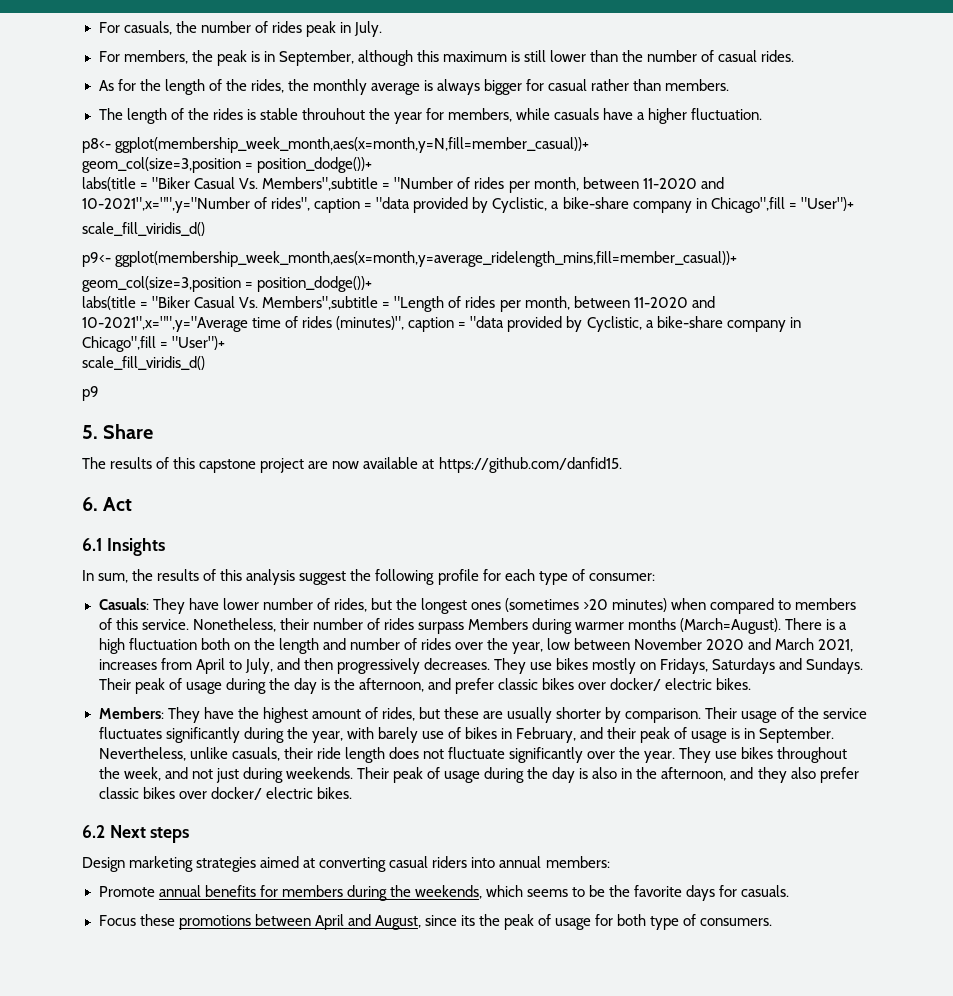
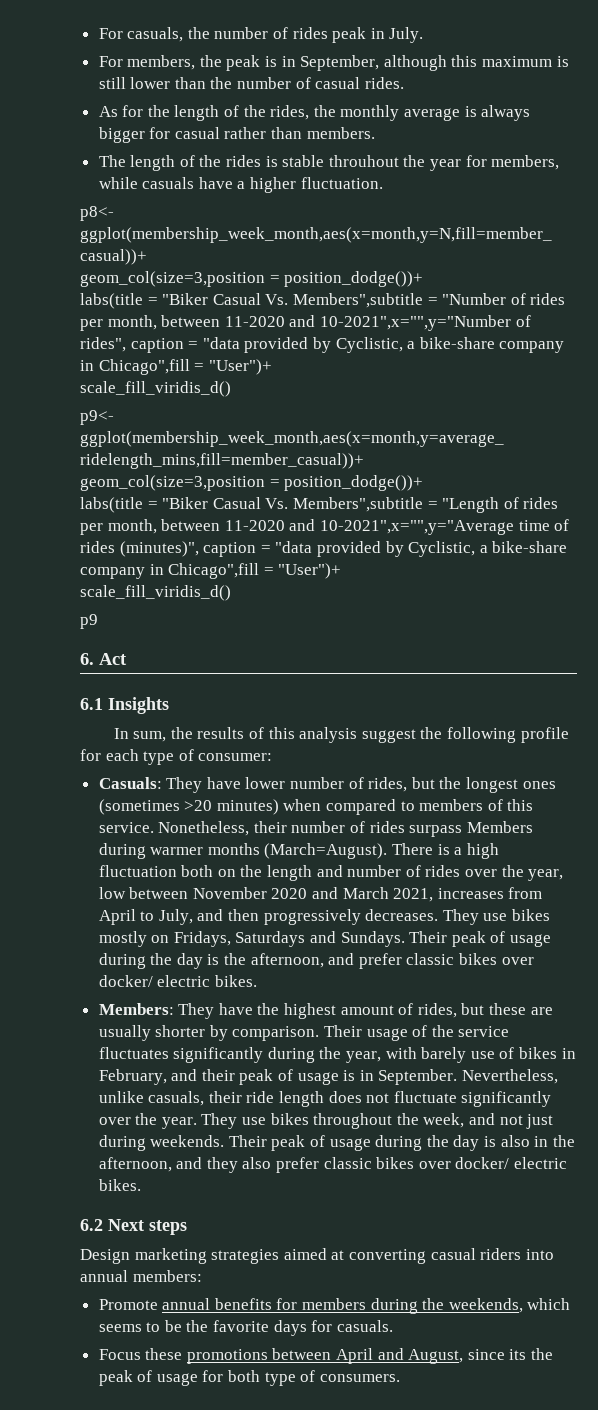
- 5. Share
- The results of this capstone project are now available at https://github.com/danfid15.

